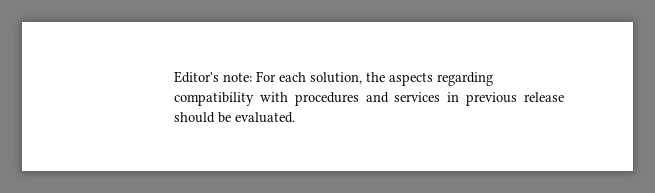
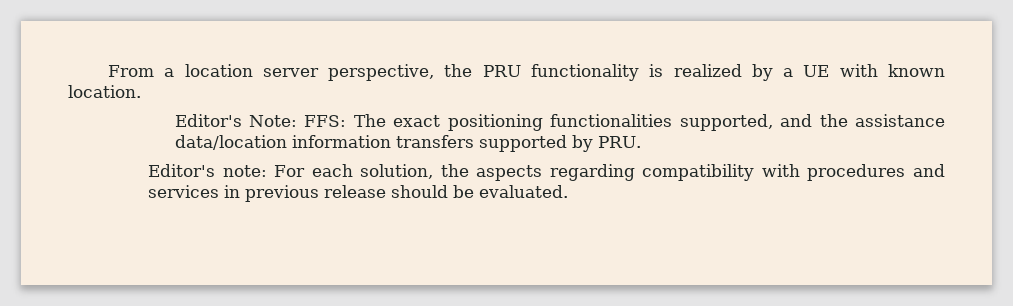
+ From a location server perspective, the PRU functionality is realized by a UE with known location.
+ Editor's Note: FFS: The exact positioning functionalities supported, and the assistance data/location information transfers supported by PRU.

